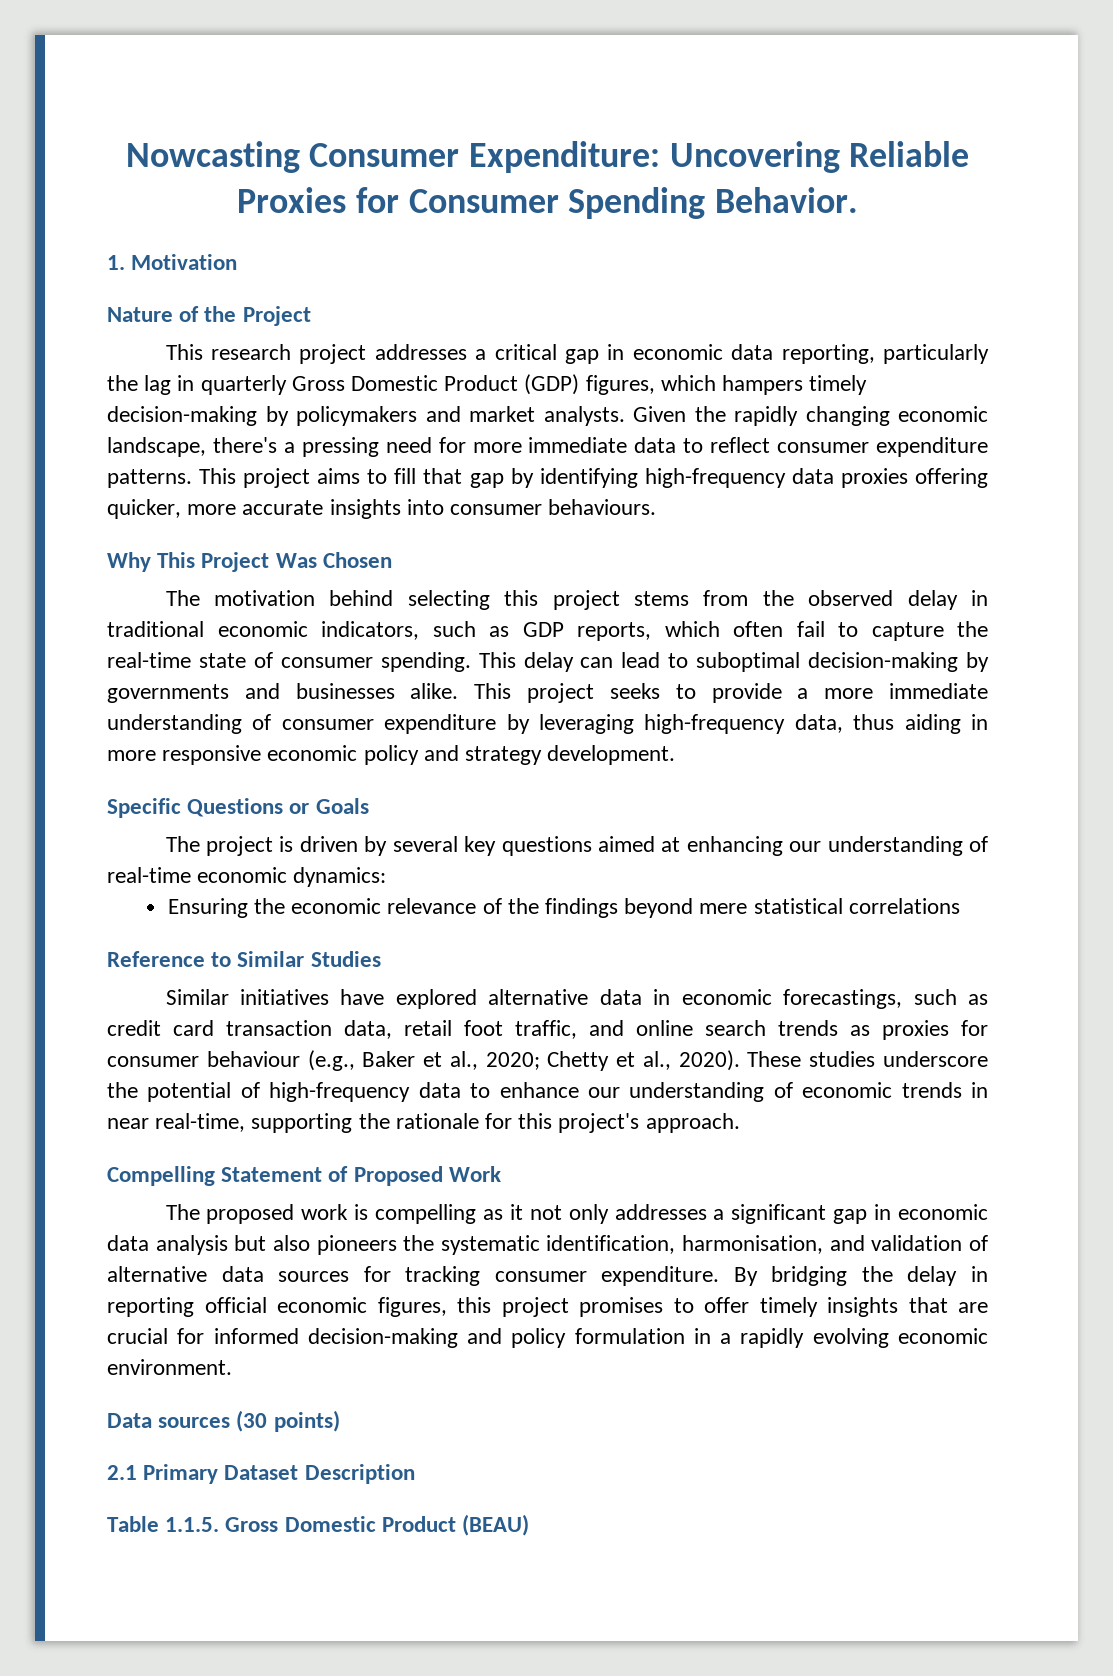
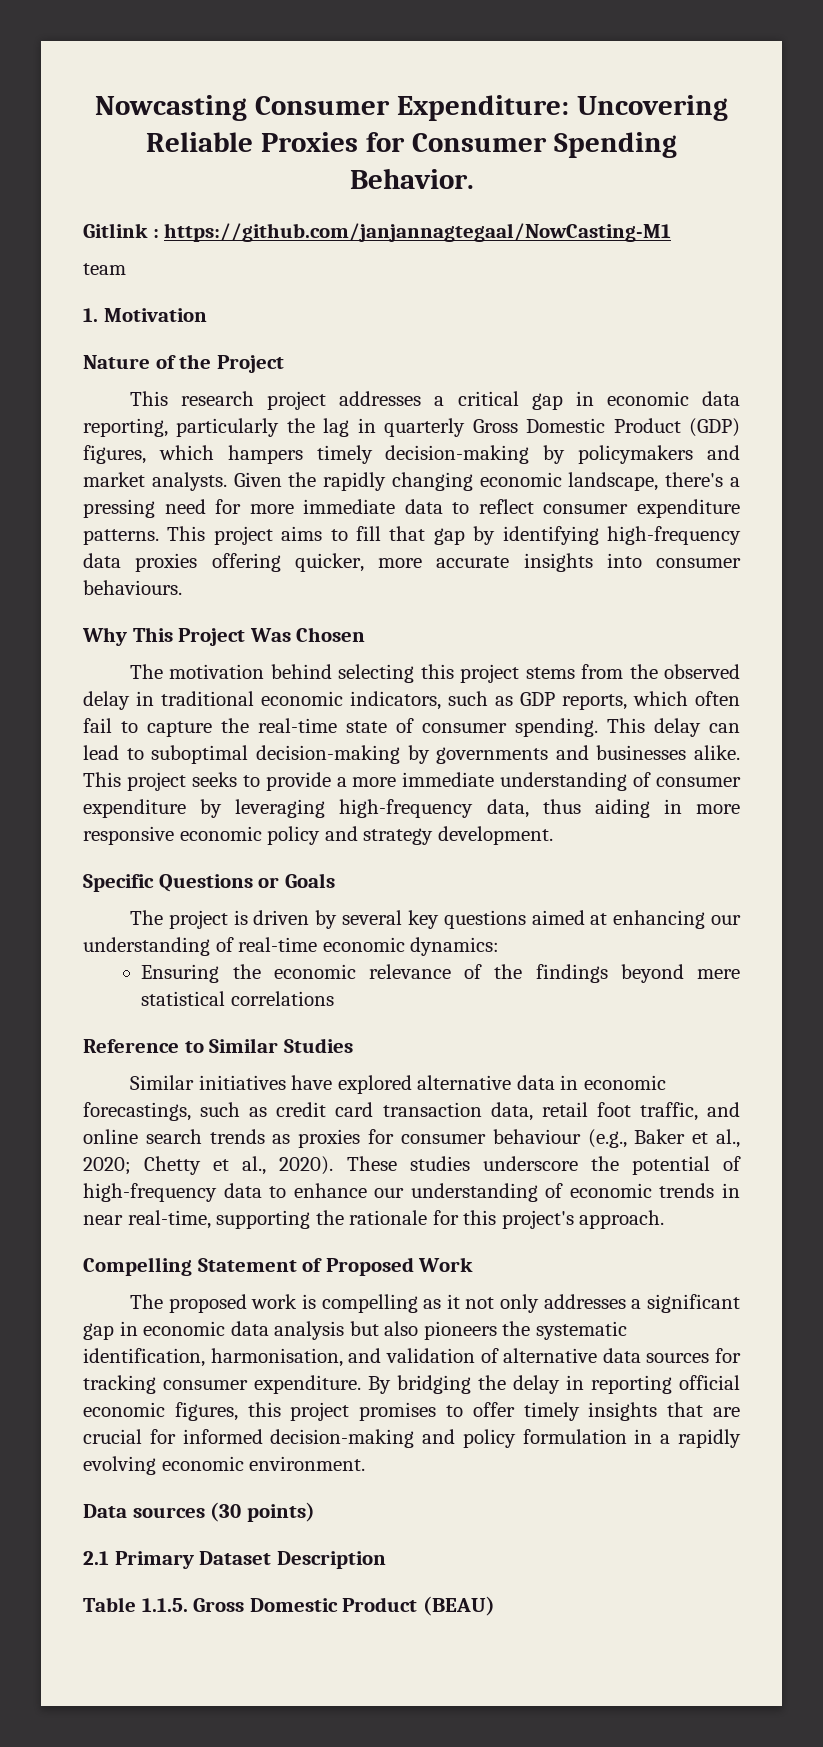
+ Gitlink : https://github.com/janjannagtegaal/NowCasting-M1
+ team

